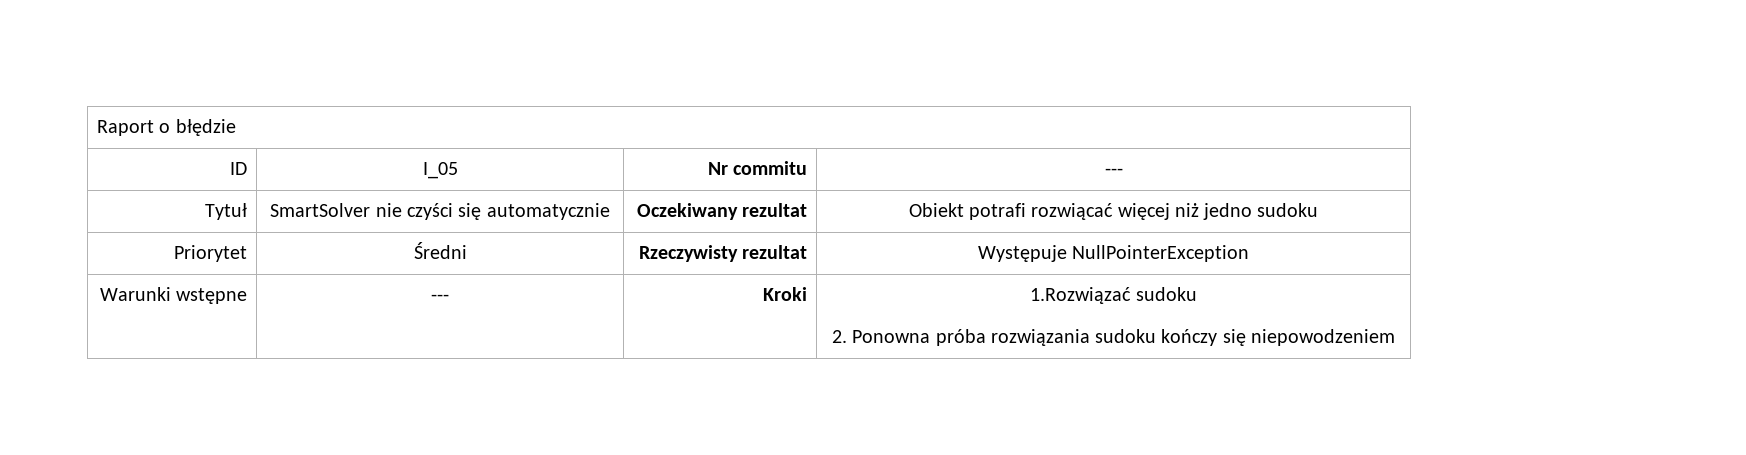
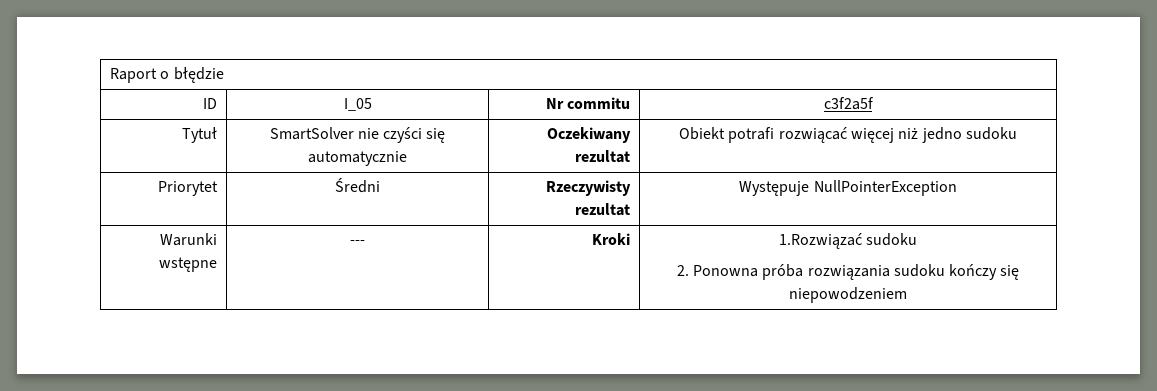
- ID | I_05 | Nr commitu | ---
+ ID | I_05 | Nr commitu | c3f2a5f

